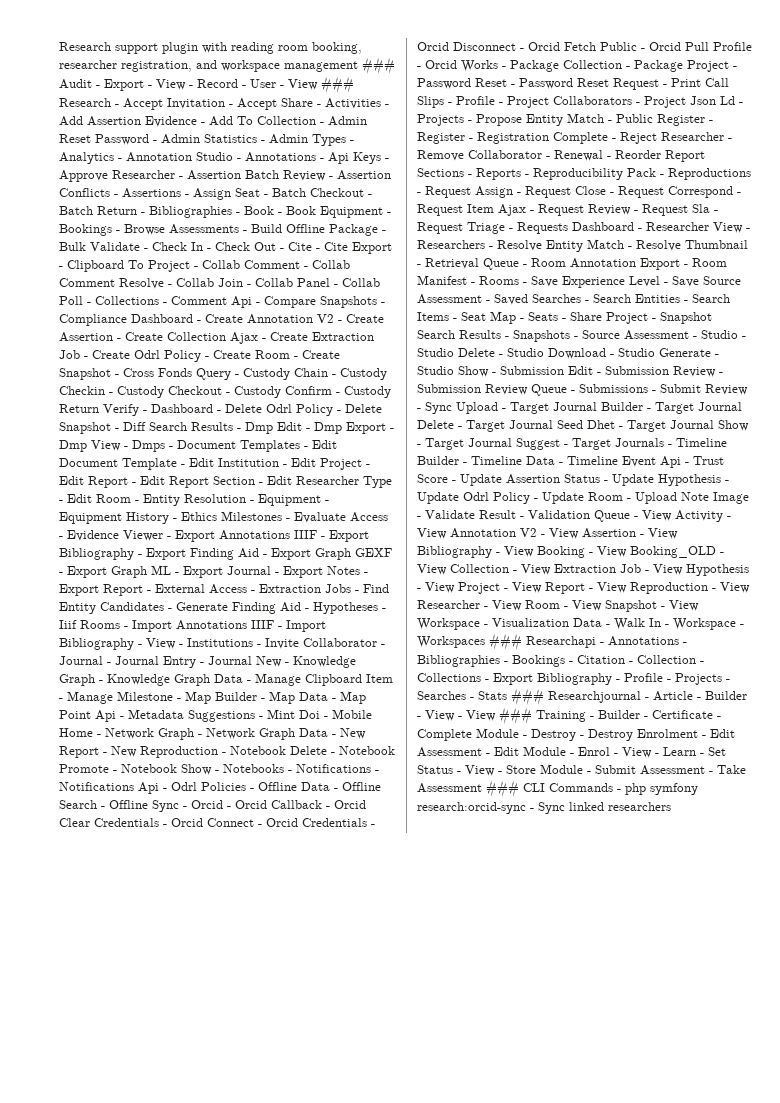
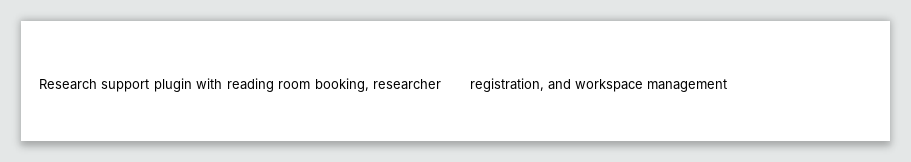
- Research support plugin with reading room booking, researcher registration, and workspace management ### Audit - Export - View - Record - User - View ### Research - Accept Invitation - Accept Share - Activities - Add Assertion Evidence - Add To Collection - Admin Reset Password - Admin Statistics - Admin Types - Analytics - Annotation Studio - Annotations - Api Keys - Approve Researcher - Assertion Batch Review - Assertion Conflicts - Assertions - Assign Seat - Batch Checkout - Batch Return - Bibliographies - Book - Book Equipment - Bookings - Browse Assessments - Build Offline Package - Bulk Validate - Check In - Check Out - Cite - Cite Export - Clipboard To Project - Collab Comment - Collab Comment Resolve - Collab Join - Collab Panel - Collab Poll - Collections - Comment Api - Compare Snapshots - Compliance Dashboard - Create Annotation V2 - Create Assertion - Create Collection Ajax - Create Extraction Job - Create Odrl Policy - Create Room - Create Snapshot - Cross Fonds Query - Custody Chain - Custody Checkin - Custody Checkout - Custody Confirm - Custody Return Verify - Dashboard - Delete Odrl Policy - Delete Snapshot - Diff Search Results - Dmp Edit - Dmp Export - Dmp View - Dmps - Document Templates - Edit Document Template - Edit Institution - Edit Project - Edit Report - Edit Report Section - Edit Researcher Type - Edit Room - Entity Resolution - Equipment - Equipment History - Ethics Milestones - Evaluate Access - Evidence Viewer - Export Annotations IIIF - Export Bibliography - Export Finding Aid - Export Graph GEXF - Export Graph ML - Export Journal - Export Notes - Export Report - External Access - Extraction Jobs - Find Entity Candidates - Generate Finding Aid - Hypotheses - Iiif Rooms - Import Annotations IIIF - Import Bibliography - View - Institutions - Invite Collaborator - Journal - Journal Entry - Journal New - Knowledge Graph - Knowledge Graph Data - Manage Clipboard Item - Manage Milestone - Map Builder - Map Data - Map Point Api - Metadata Suggestions - Mint Doi - Mobile Home - Network Graph - Network Graph Data - New Report - New Reproduction - Notebook Delete - Notebook Promote - Notebook Show - Notebooks - Notifications - Notifications Api - Odrl Policies - Offline Data - Offline Search - Offline Sync - Orcid - Orcid Callback - Orcid Clear Credentials - Orcid Connect - Orcid Credentials - Orcid Disconnect - Orcid Fetch Public - Orcid Pull Profile - Orcid Works - Package Collection - Package Project - Password Reset - Password Reset Request - Print Call Slips - Profile - Project Collaborators - Project Json Ld - Projects - Propose Entity Match - Public Register - Register - Registration Complete - Reject Researcher - Remove Collaborator - Renewal - Reorder Report Sections - Reports - Reproducibility Pack - Reproductions - Request Assign - Request Close - Request Correspond - Request Item Ajax - Request Review - Request Sla - Request Triage - Requests Dashboard - Researcher View - Researchers - Resolve Entity Match - Resolve Thumbnail - Retrieval Queue - Room Annotation Export - Room Manifest - Rooms - Save Experience Level - Save Source Assessment - Saved Searches - Search Entities - Search Items - Seat Map - Seats - Share Project - Snapshot Search Results - Snapshots - Source Assessment - Studio - Studio Delete - Studio Download - Studio Generate - Studio Show - Submission Edit - Submission Review - Submission Review Queue - Submissions - Submit Review - Sync Upload - Target Journal Builder - Target Journal Delete - Target Journal Seed Dhet - Target Journal Show - Target Journal Suggest - Target Journals - Timeline Builder - Timeline Data - Timeline Event Api - Trust Score - Update Assertion Status - Update Hypothesis - Update Odrl Policy - Update Room - Upload Note Image - Validate Result - Validation Queue - View Activity - View Annotation V2 - View Assertion - View Bibliography - View Booking - View Booking_OLD - View Collection - View Extraction Job - View Hypothesis - View Project - View Report - View Reproduction - View Researcher - View Room - View Snapshot - View Workspace - Visualization Data - Walk In - Workspace - Workspaces ### Researchapi - Annotations - Bibliographies - Bookings - Citation - Collection - Collections - Export Bibliography - Profile - Projects - Searches - Stats ### Researchjournal - Article - Builder - View - View ### Training - Builder - Certificate - Complete Module - Destroy - Destroy Enrolment - Edit Assessment - Edit Module - Enrol - View - Learn - Set Status - View - Store Module - Submit Assessment - Take Assessment ### CLI Commands - php symfony research:orcid-sync - Sync linked researchers
+ Research support plugin with reading room booking, researcher registration, and workspace management

